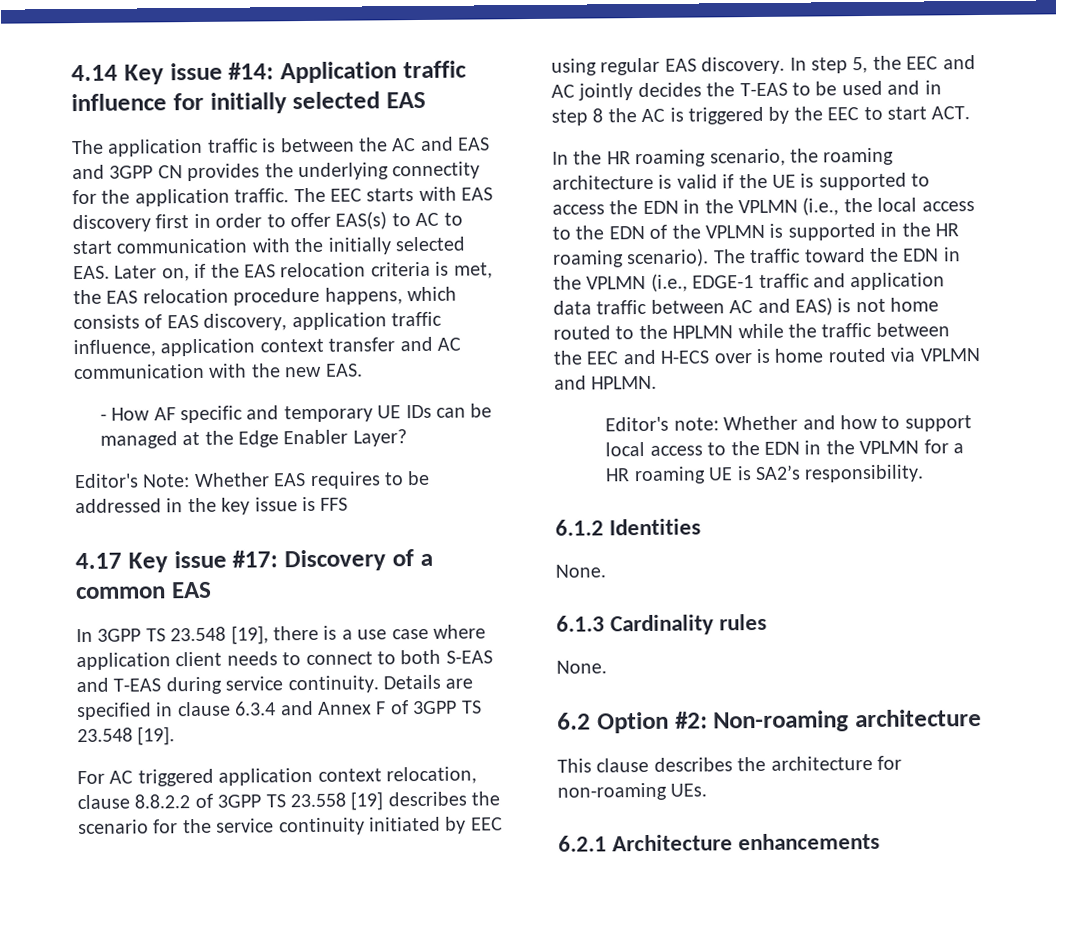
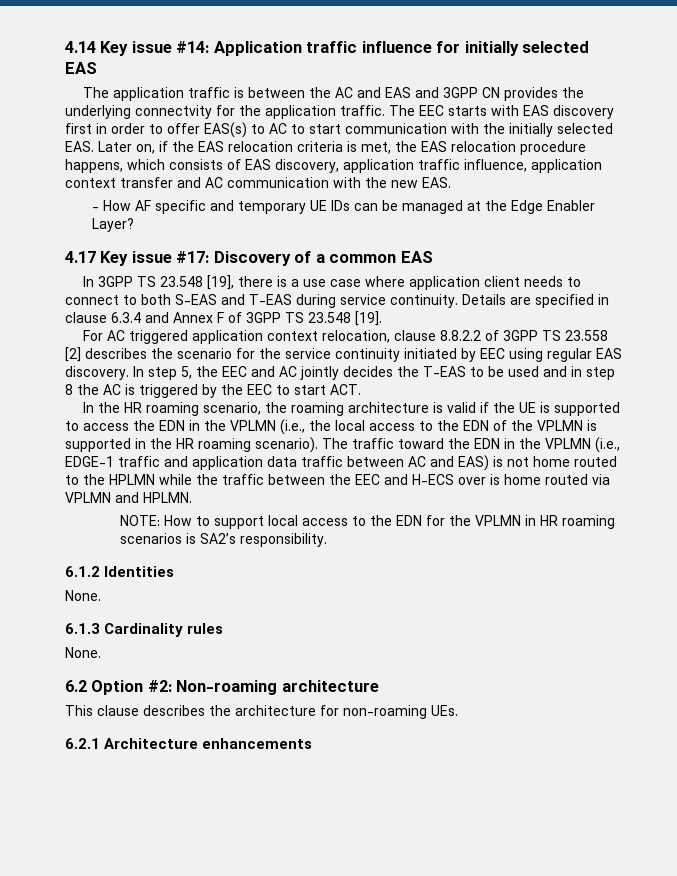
- The application traffic is between the AC and EAS and 3GPP CN provides the underlying connectity for the application traffic.
+ The application traffic is between the AC and EAS and 3GPP CN provides the underlying connectvity for the application traffic.
- Editor's Note: Whether EAS requires to be addressed in the key issue is FFS
- For AC triggered application context relocation, clause 8.8.2.2 of 3GPP TS 23.558 [19] describes the scenario for the service continuity initiated by EEC using regular EAS discovery.
+ For AC triggered application context relocation, clause 8.8.2.2 of 3GPP TS 23.558 [2] describes the scenario for the service continuity initiated by EEC using regular EAS discovery.
- Editor's note: Whether and how to support local access to the EDN in the VPLMN for a HR roaming UE is SA2’s responsibility.
+ NOTE: How to support local access to the EDN for the VPLMN in HR roaming scenarios is SA2’s responsibility.

